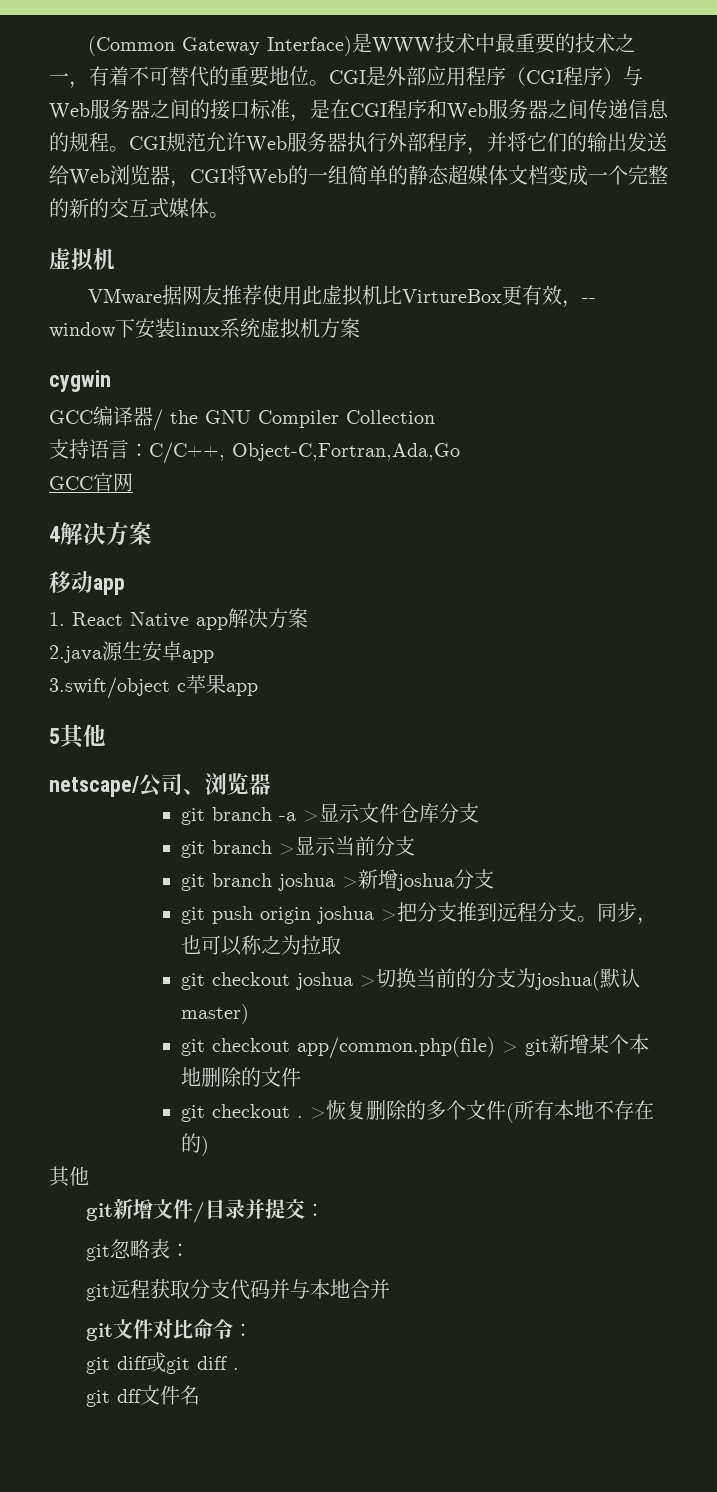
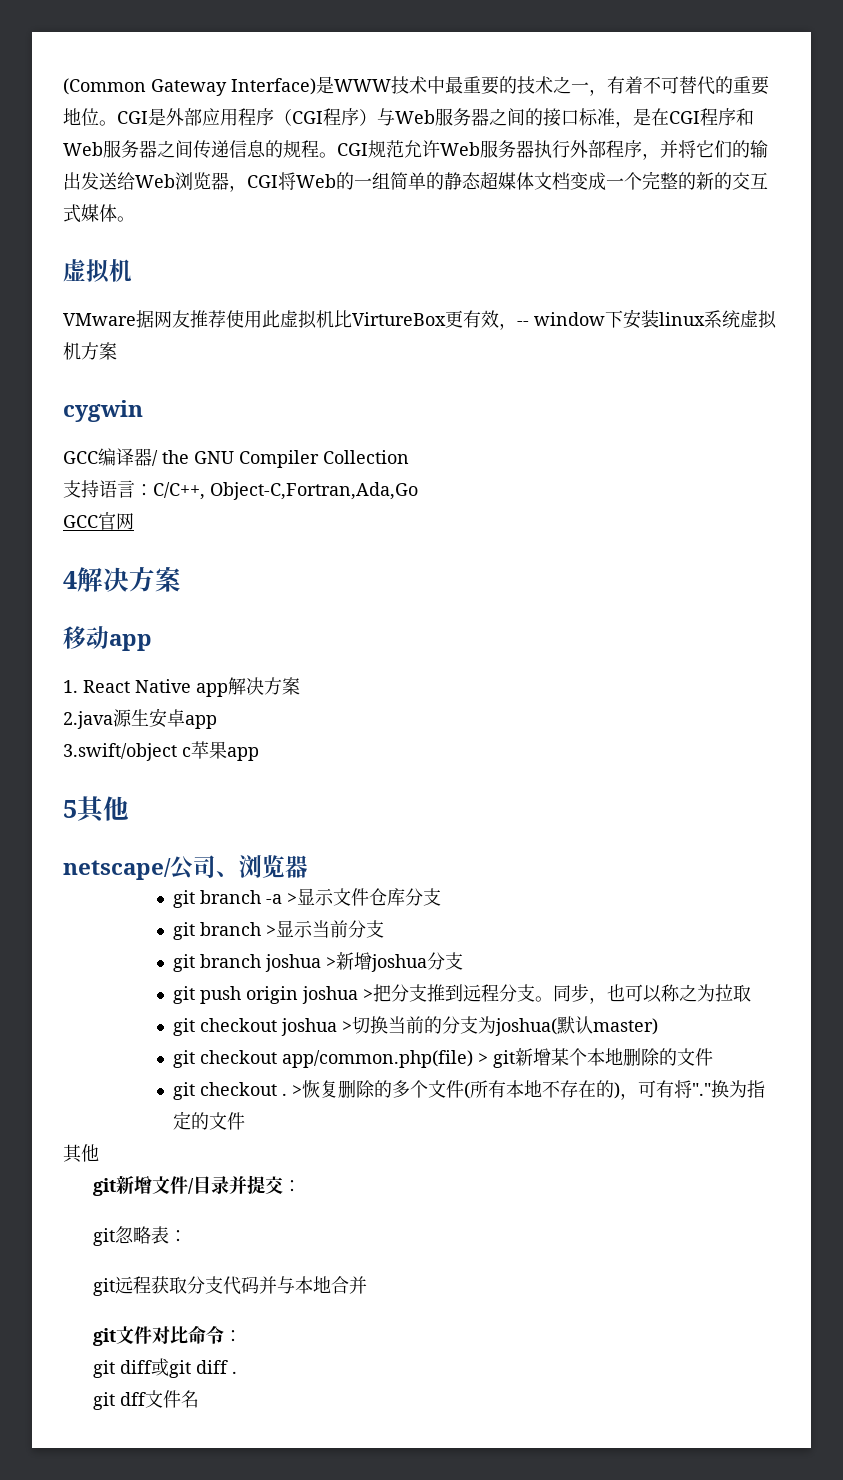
- >恢复删除的多个文件(所有本地不存在的)
+ >恢复删除的多个文件(所有本地不存在的)，可有将"."换为指定的文件

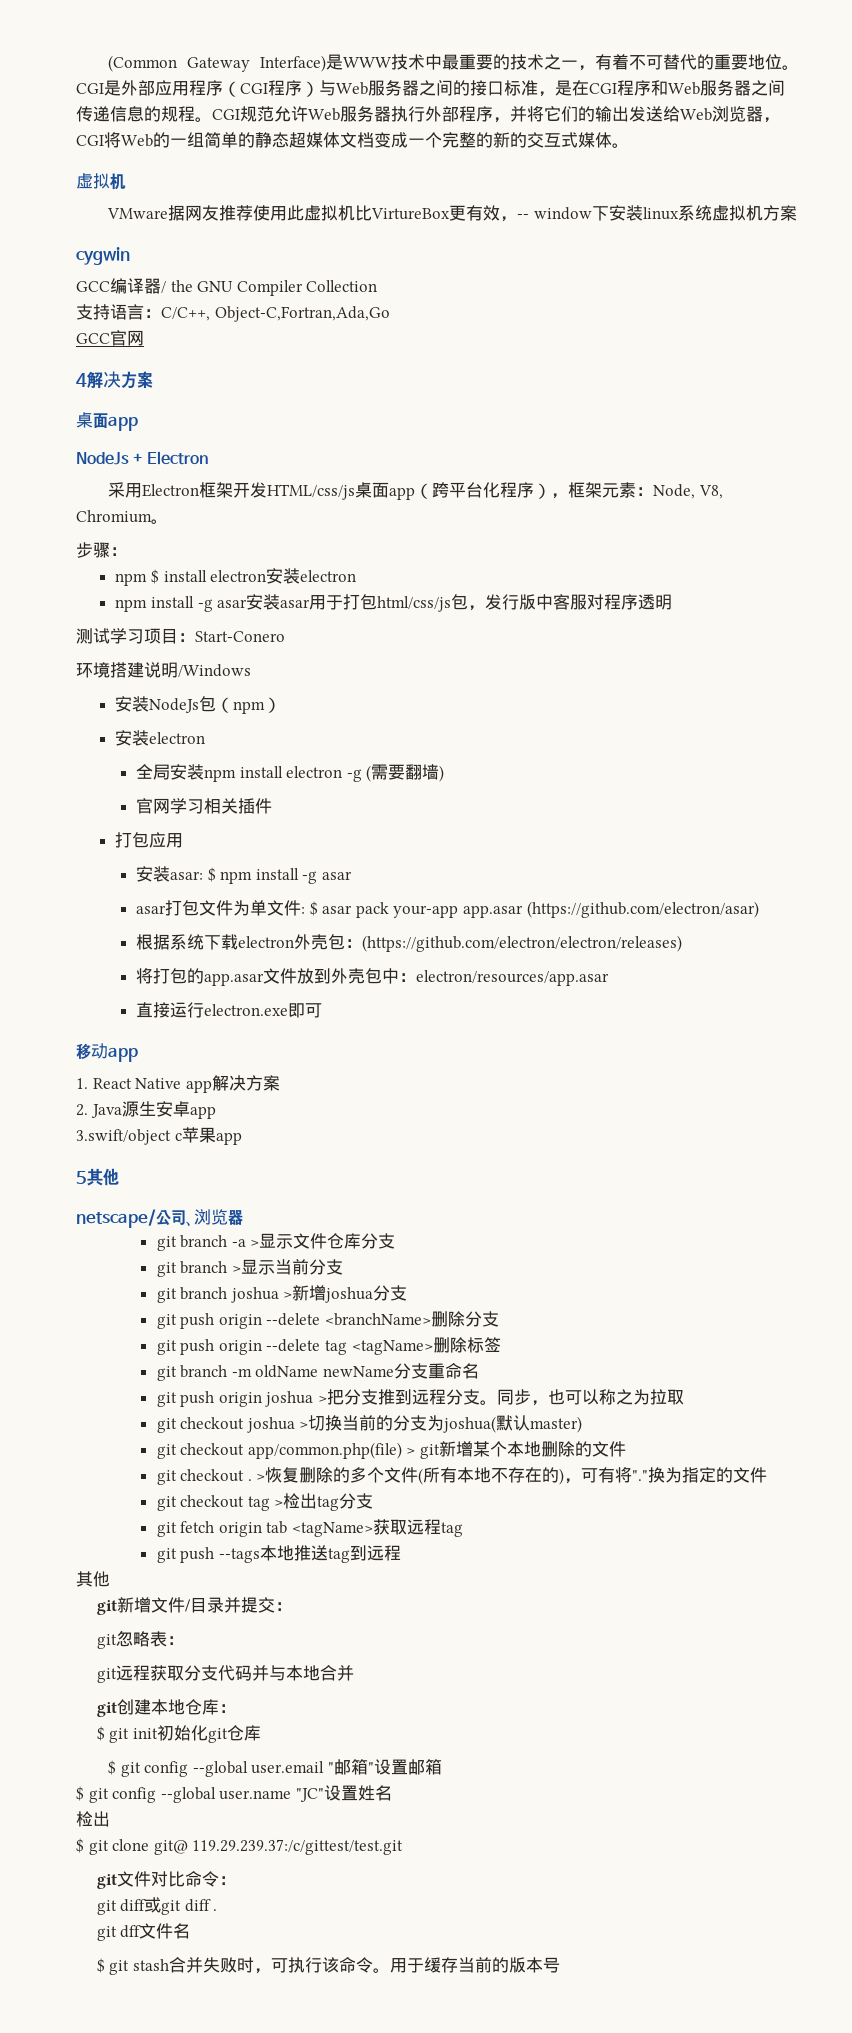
  4解决方案
+ 桌面app
+ NodeJs + Electron
+ 采用Electron框架开发HTML/css/js桌面app（跨平台化程序），框架元素：Node, V8, Chromium。
+ 步骤：
+ npm $ install electron安装electron
+ npm install -g asar安装asar用于打包html/css/js包，发行版中客服对程序透明
+ 测试学习项目：Start-Conero
+ 环境搭建说明/Windows
+ 安装NodeJs包（npm）
+ 安装electron
+ 全局安装npm install electron -g (需要翻墙)
+ 官网学习相关插件
+ 打包应用
+ 安装asar: $ npm install -g asar
+ asar打包文件为单文件: $ asar pack your-app app.asar (https://github.com/electron/asar)
+ 根据系统下载electron外壳包：(https://github.com/electron/electron/releases)
+ 将打包的app.asar文件放到外壳包中：electron/resources/app.asar
+ 直接运行electron.exe即可
- 2.java源生安卓app
+ 2. Java源生安卓app
+ git push origin --delete <branchName>删除分支
+ git push origin --delete tag <tagName>删除标签
+ git branch -m oldName newName分支重命名
+ git checkout tag >检出tag分支
+ git fetch origin tab <tagName>获取远程tag
+ git push --tags本地推送tag到远程
+ git创建本地仓库：
+ $ git init初始化git仓库
+ $ git config --global user.email "邮箱"设置邮箱
+ $ git config --global user.name "JC"设置姓名
+ 检出
+ $ git clone git@ 119.29.239.37:/c/gittest/test.git
+ $ git stash合并失败时，可执行该命令。用于缓存当前的版本号

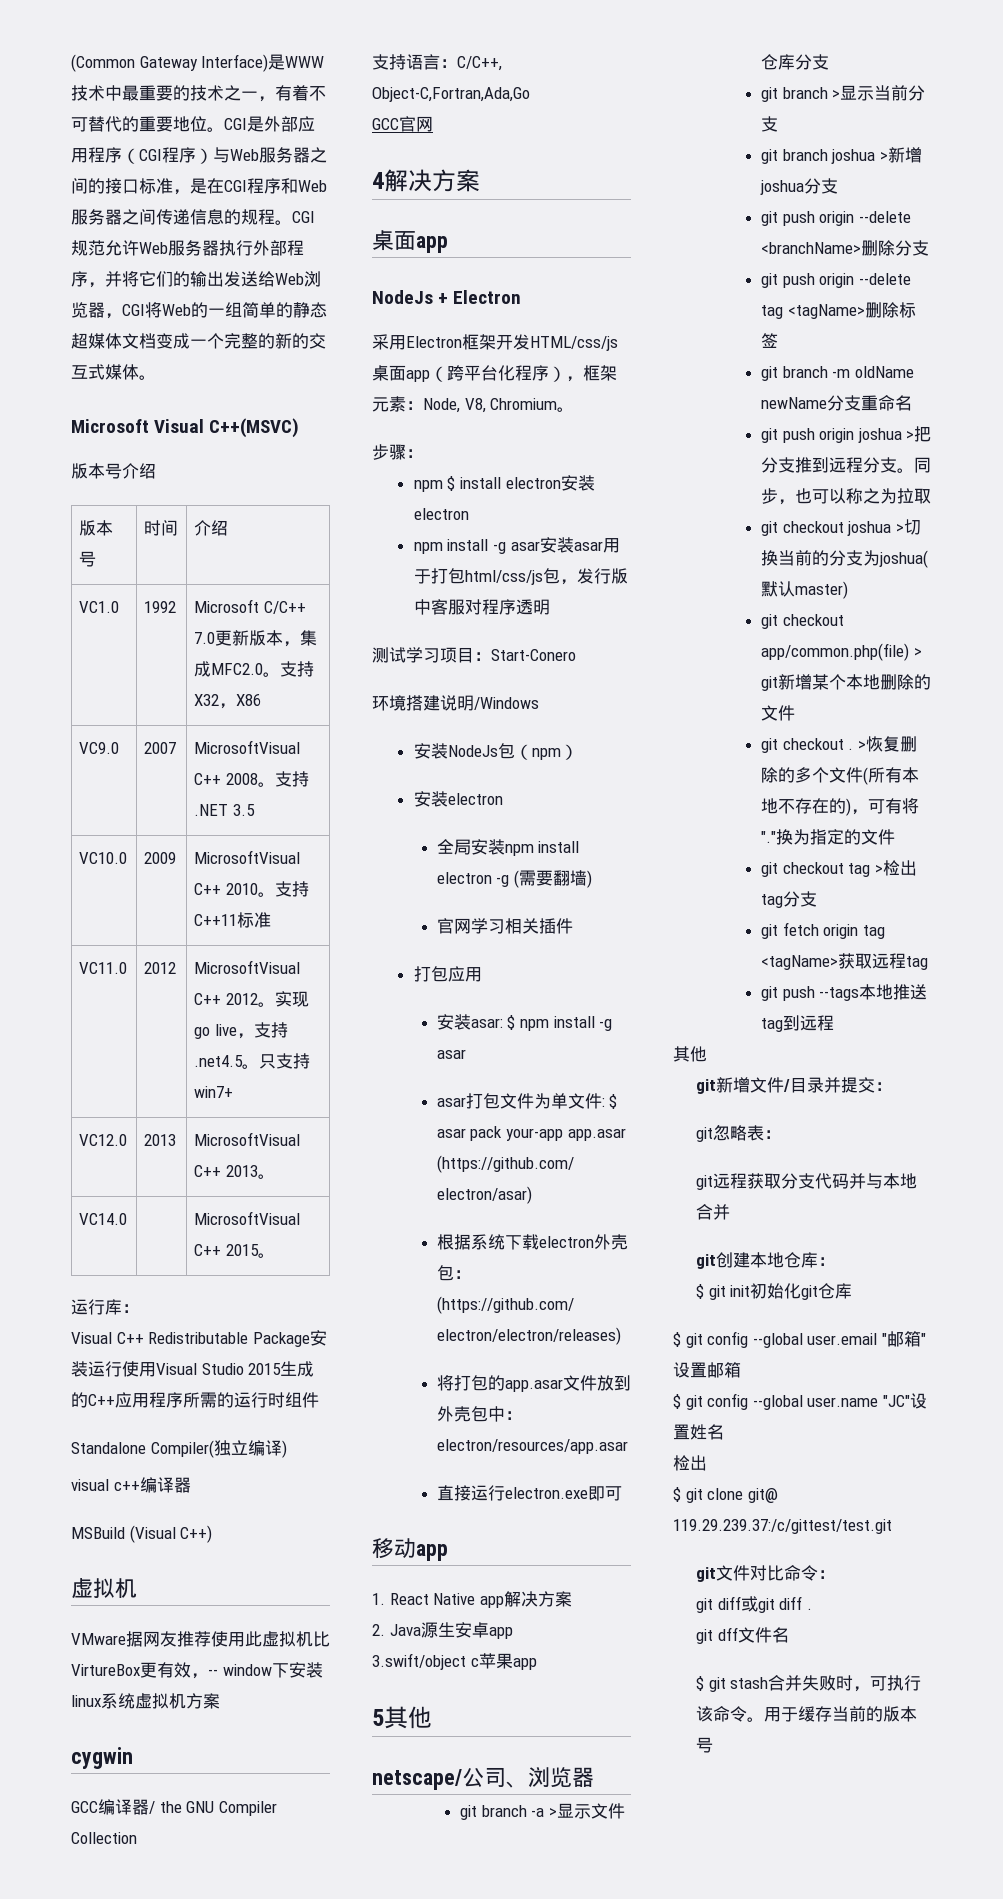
+ Microsoft Visual C++(MSVC)
+ 版本号介绍
+ 版本号 | 时间 | 介绍
+ VC1.0 | 1992 | Microsoft C/C++ 7.0更新版本，集成MFC2.0。支持X32，X86
+ VC9.0 | 2007 | MicrosoftVisual C++ 2008。支持.NET 3.5
+ VC10.0 | 2009 | MicrosoftVisual C++ 2010。支持C++11标准
+ VC11.0 | 2012 | MicrosoftVisual C++ 2012。实现go live，支持.net4.5。只支持win7+
+ VC12.0 | 2013 | MicrosoftVisual C++ 2013。
+ VC14.0 | | MicrosoftVisual C++ 2015。
+ 运行库：
+ Visual C++ Redistributable Package安装运行使用Visual Studio 2015生成的C++应用程序所需的运行时组件
+ Standalone Compiler(独立编译)
+ visual c++编译器
+ MSBuild (Visual C++)
- git fetch origin tab <tagName>获取远程tag
+ git fetch origin tag <tagName>获取远程tag

